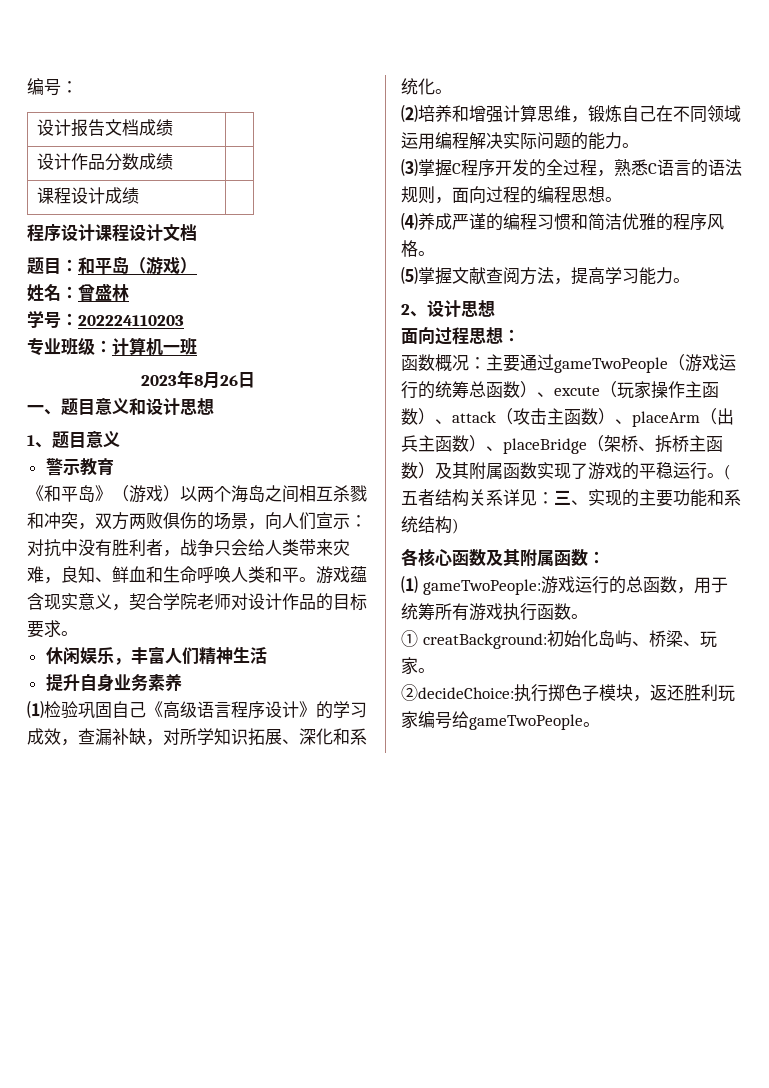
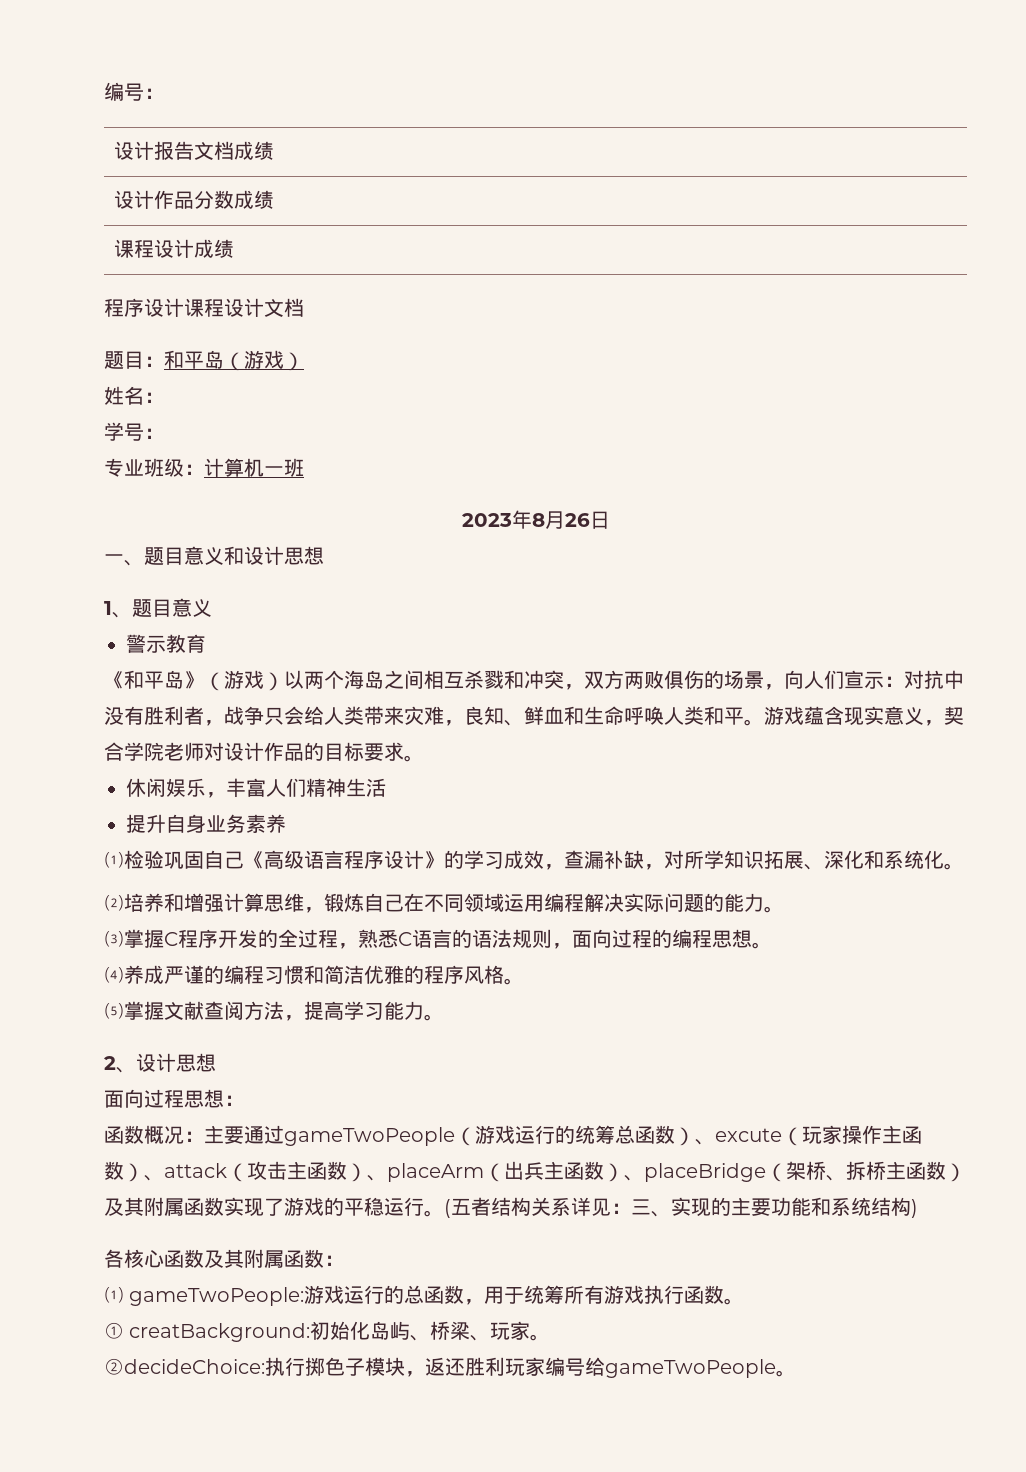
- 姓名：曾盛林
+ 姓名：
- 学号：202224110203
+ 学号：

